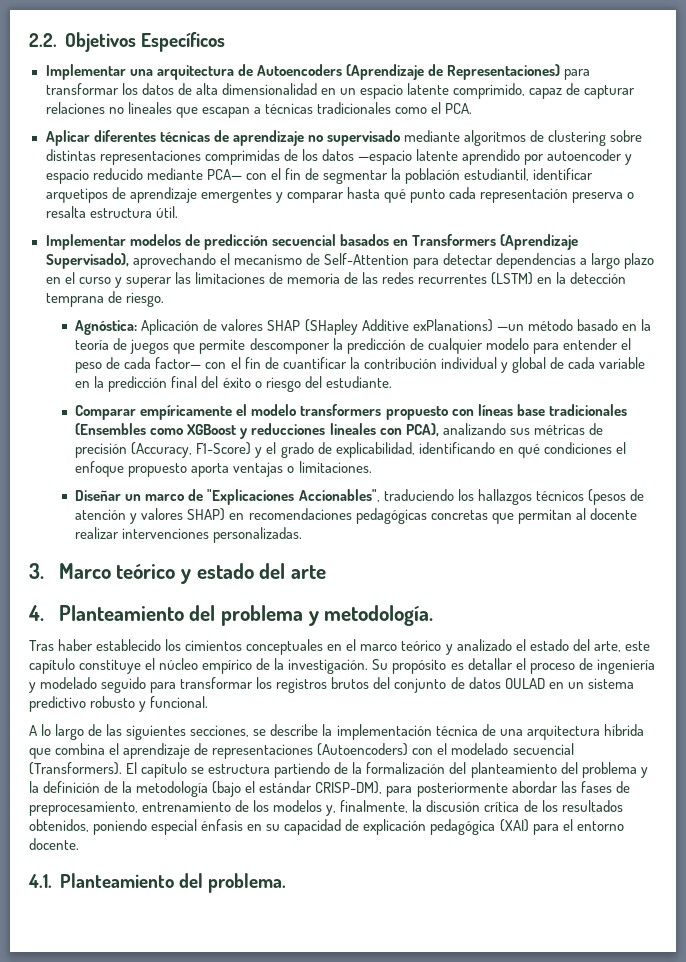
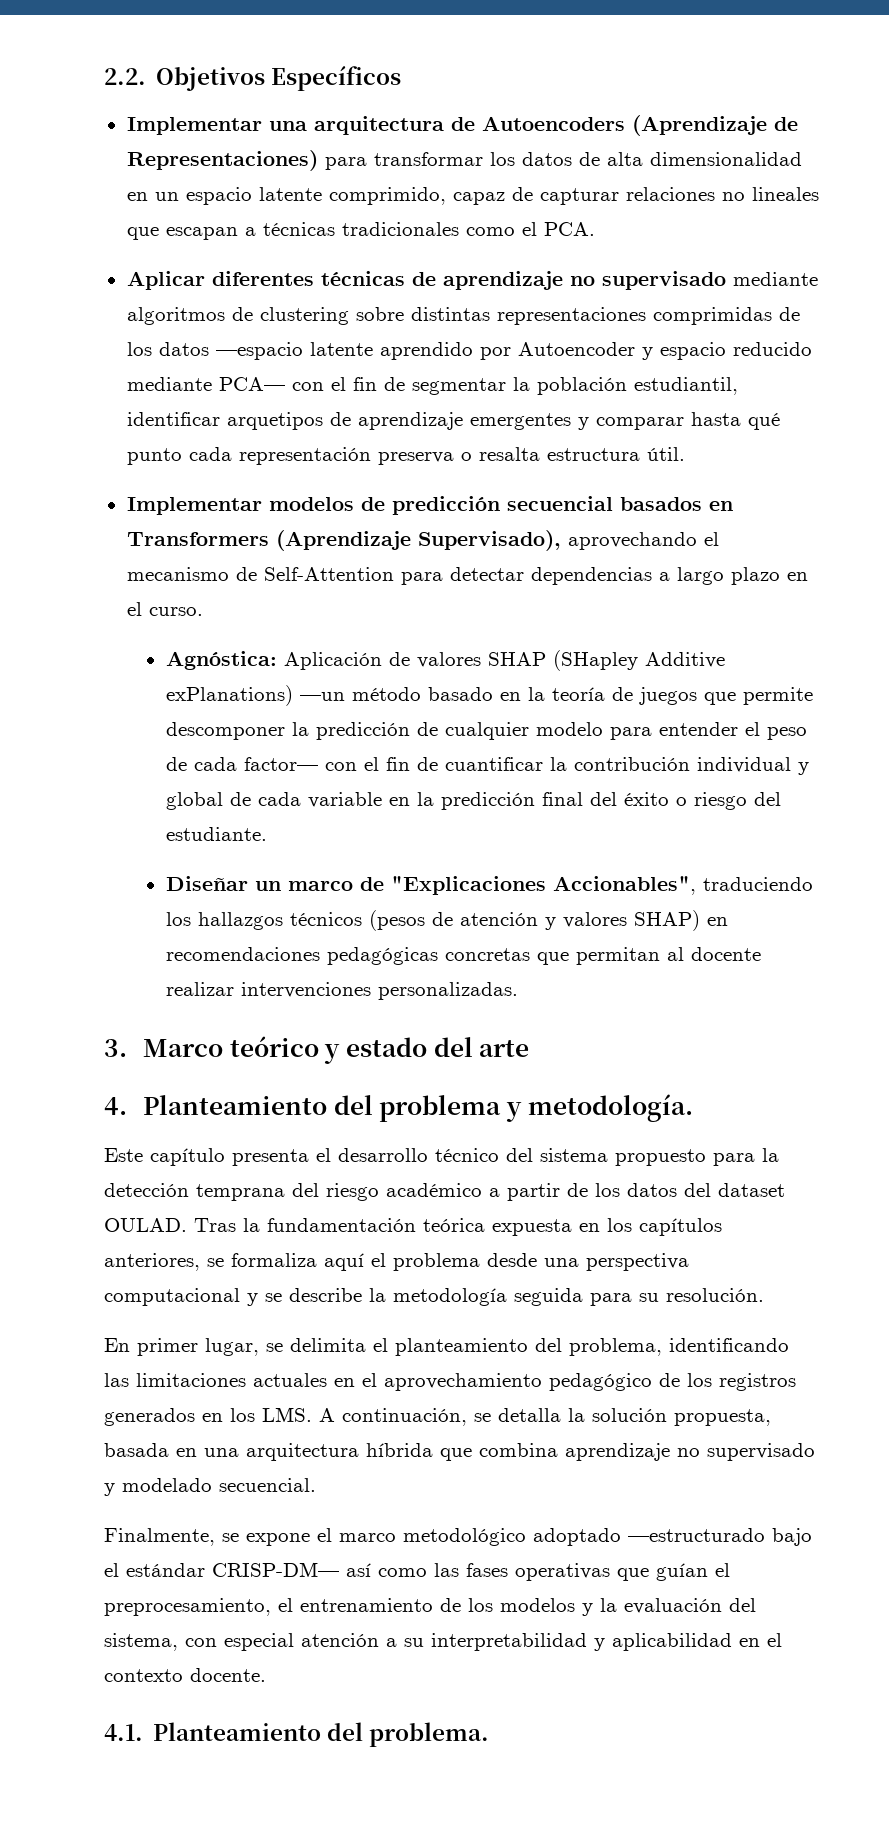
- Aplicar diferentes técnicas de aprendizaje no supervisado mediante algoritmos de clustering sobre distintas representaciones comprimidas de los datos —espacio latente aprendido por autoencoder y espacio reducido mediante PCA— con el fin de segmentar la población estudiantil, identificar arquetipos de aprendizaje emergentes y comparar hasta qué punto cada representación preserva o resalta estructura útil.
+ Aplicar diferentes técnicas de aprendizaje no supervisado mediante algoritmos de clustering sobre distintas representaciones comprimidas de los datos —espacio latente aprendido por Autoencoder y espacio reducido mediante PCA— con el fin de segmentar la población estudiantil, identificar arquetipos de aprendizaje emergentes y comparar hasta qué punto cada representación preserva o resalta estructura útil.
- Implementar modelos de predicción secuencial basados en Transformers (Aprendizaje Supervisado), aprovechando el mecanismo de Self-Attention para detectar dependencias a largo plazo en el curso y superar las limitaciones de memoria de las redes recurrentes (LSTM) en la detección temprana de riesgo.
+ Implementar modelos de predicción secuencial basados en Transformers (Aprendizaje Supervisado), aprovechando el mecanismo de Self-Attention para detectar dependencias a largo plazo en el curso.
- Comparar empíricamente el modelo transformers propuesto con líneas base tradicionales (Ensembles como XGBoost y reducciones lineales con PCA), analizando sus métricas de precisión (Accuracy, F1-Score) y el grado de explicabilidad, identificando en qué condiciones el enfoque propuesto aporta ventajas o limitaciones.
- Tras haber establecido los cimientos conceptuales en el marco teórico y analizado el estado del arte, este capítulo constituye el núcleo empírico de la investigación. Su propósito es detallar el proceso de ingeniería y modelado seguido para transformar los registros brutos del conjunto de datos OULAD en un sistema predictivo robusto y funcional.
- A lo largo de las siguientes secciones, se describe la implementación técnica de una arquitectura híbrida que combina el aprendizaje de representaciones (Autoencoders) con el modelado secuencial (Transformers). El capítulo se estructura partiendo de la formalización del planteamiento del problema y la definición de la metodología (bajo el estándar CRISP-DM), para posteriormente abordar las fases de preprocesamiento, entrenamiento de los modelos y, finalmente, la discusión crítica de los resultados obtenidos, poniendo especial énfasis en su capacidad de explicación pedagógica (XAI) para el entorno docente.
+ Este capítulo presenta el desarrollo técnico del sistema propuesto para la detección temprana del riesgo académico a partir de los datos del dataset OULAD. Tras la fundamentación teórica expuesta en los capítulos anteriores, se formaliza aquí el problema desde una perspectiva computacional y se describe la metodología seguida para su resolución.
+ En primer lugar, se delimita el planteamiento del problema, identificando las limitaciones actuales en el aprovechamiento pedagógico de los registros generados en los LMS. A continuación, se detalla la solución propuesta, basada en una arquitectura híbrida que combina aprendizaje no supervisado y modelado secuencial.
+ Finalmente, se expone el marco metodológico adoptado —estructurado bajo el estándar CRISP-DM— así como las fases operativas que guían el preprocesamiento, el entrenamiento de los modelos y la evaluación del sistema, con especial atención a su interpretabilidad y aplicabilidad en el contexto docente.

